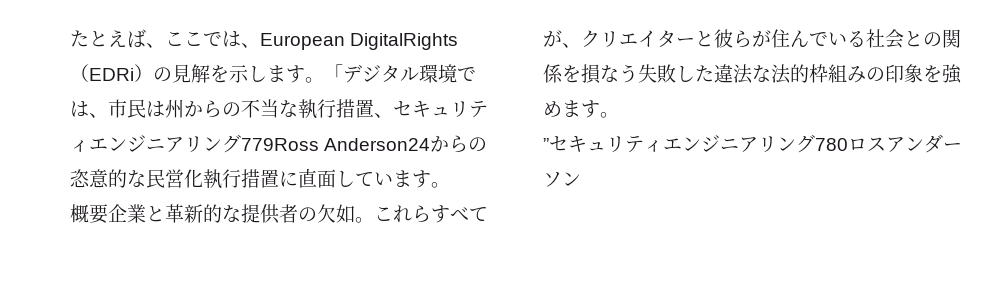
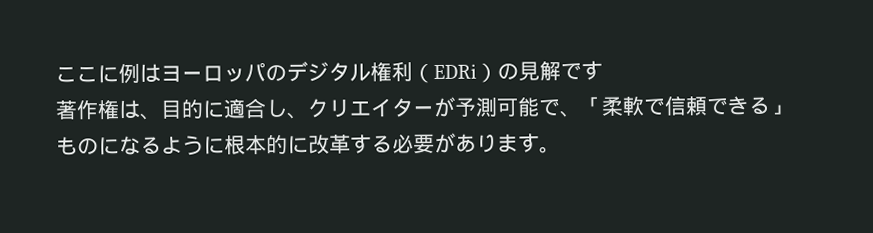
- たとえば、ここでは、European DigitalRights（EDRi）の見解を示します。「デジタル環境では、市民は州からの不当な執行措置、セキュリティエンジニアリング779Ross Anderson24からの恣意的な民営化執行措置に直面しています。
- 概要企業と革新的な提供者の欠如。これらすべてが、クリエイターと彼らが住んでいる社会との関係を損なう失敗した違法な法的枠組みの印象を強めます。
- ”セキュリティエンジニアリング780ロスアンダーソン
+ ここに例はヨーロッパのデジタル権利（EDRi）の見解です
+ 著作権は、目的に適合し、クリエイターが予測可能で、「柔軟で信頼できる」ものになるように根本的に改革する必要があります。

